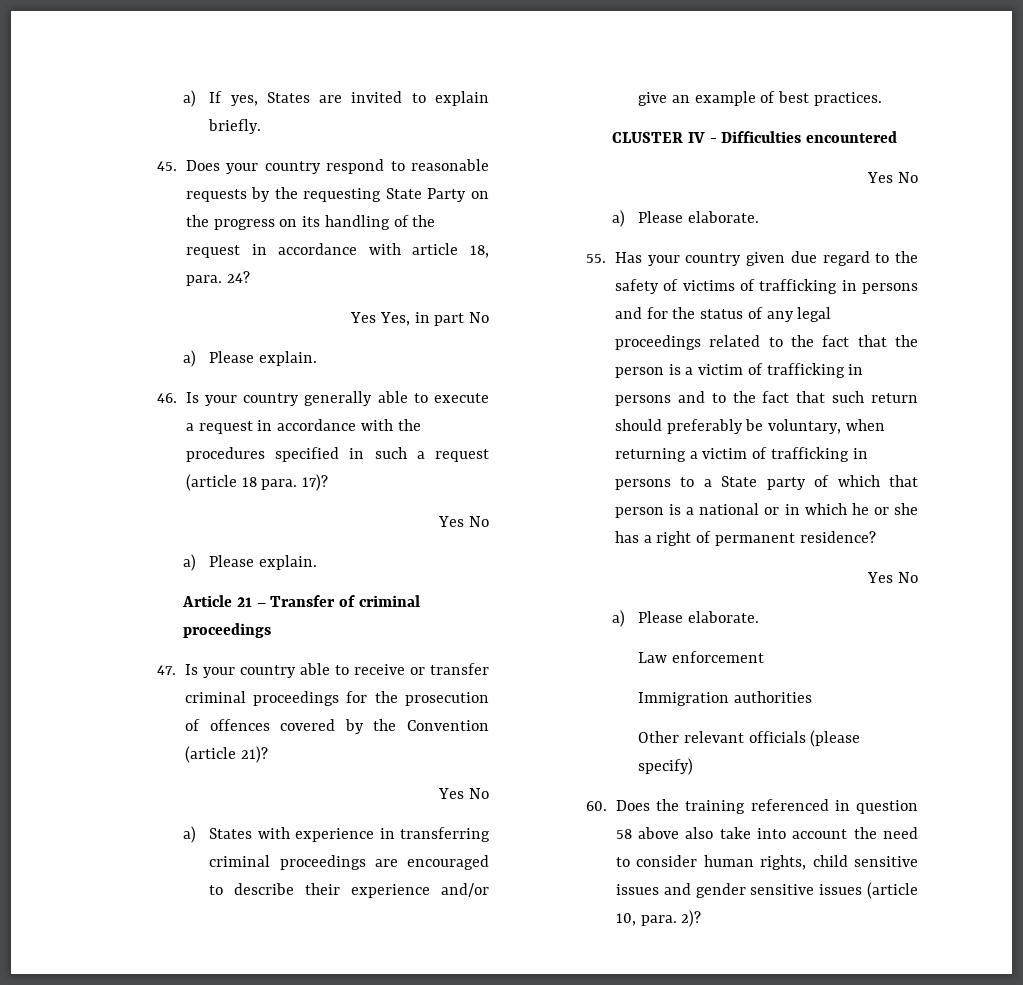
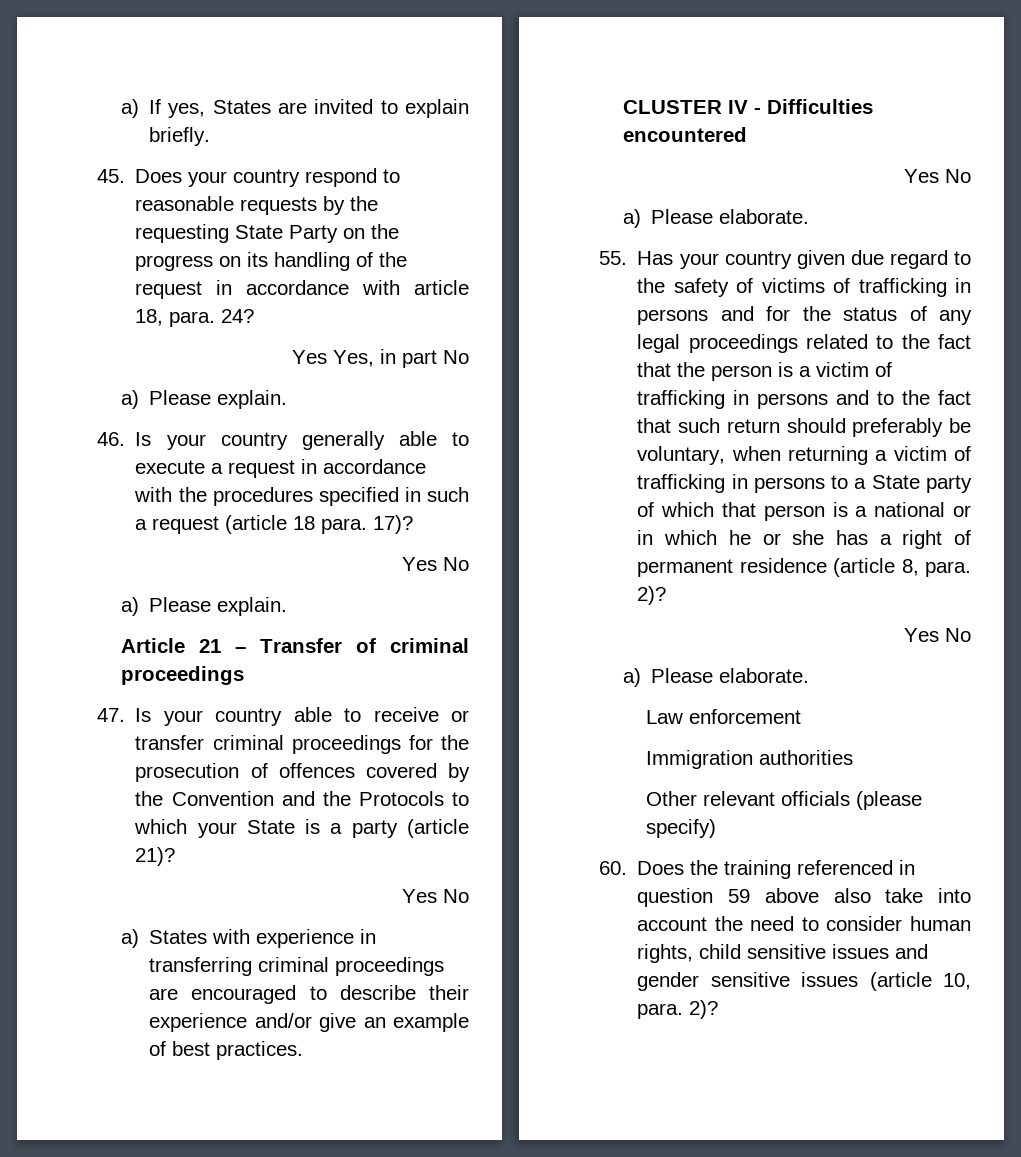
- 47. Is your country able to receive or transfer criminal proceedings for the prosecution of offences covered by the Convention (article 21)?
+ 47. Is your country able to receive or transfer criminal proceedings for the prosecution of offences covered by the Convention and the Protocols to which your State is a party (article 21)?
- 55. Has your country given due regard to the safety of victims of trafficking in persons and for the status of any legal proceedings related to the fact that the person is a victim of trafficking in persons and to the fact that such return should preferably be voluntary, when returning a victim of trafficking in persons to a State party of which that person is a national or in which he or she has a right of permanent residence?
+ 55. Has your country given due regard to the safety of victims of trafficking in persons and for the status of any legal proceedings related to the fact that the person is a victim of trafficking in persons and to the fact that such return should preferably be voluntary, when returning a victim of trafficking in persons to a State party of which that person is a national or in which he or she has a right of permanent residence (article 8, para. 2)?
- 60. Does the training referenced in question 58 above also take into account the need to consider human rights, child sensitive issues and gender sensitive issues (article 10, para. 2)?
+ 60. Does the training referenced in question 59 above also take into account the need to consider human rights, child sensitive issues and gender sensitive issues (article 10, para. 2)?

